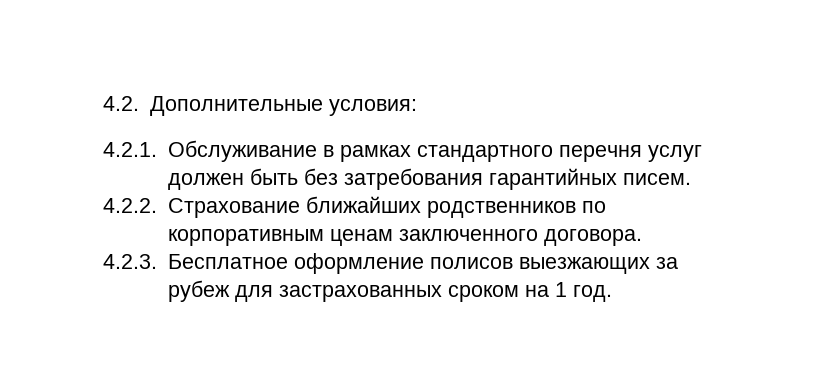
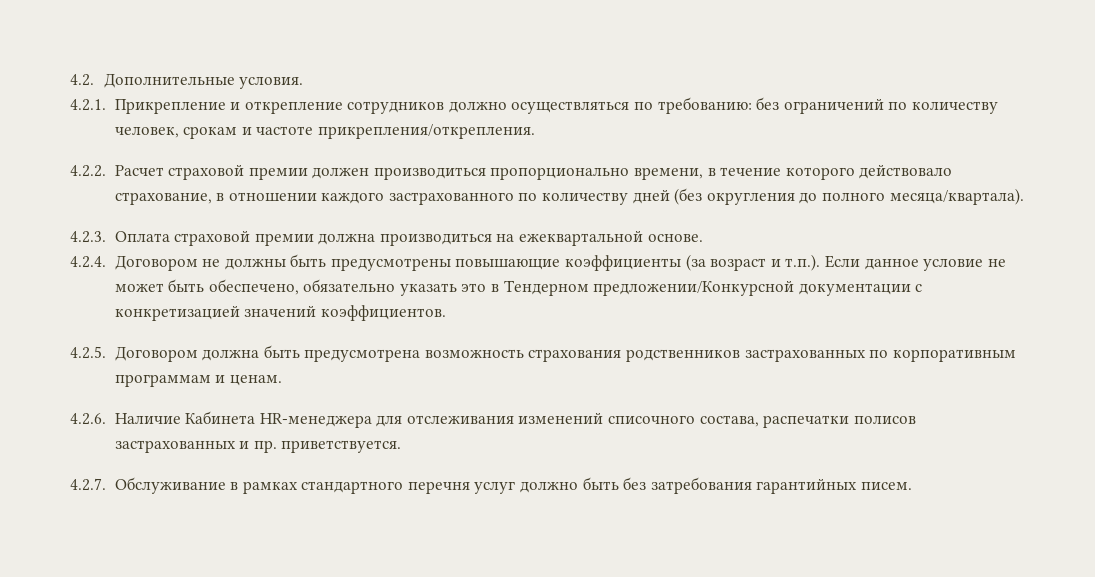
- 4.2. Дополнительные условия:
- 4.2.1. Обслуживание в рамках стандартного перечня услуг должен быть без затребования гарантийных писем.
+ 4.2. Дополнительные условия.
+ 4.2.1. Прикрепление и открепление сотрудников должно осуществляться по требованию: без ограничений по количеству человек, срокам и частоте прикрепления/открепления.
+ 4.2.2. Расчет страховой премии должен производиться пропорционально времени, в течение которого действовало страхование, в отношении каждого застрахованного по количеству дней (без округления до полного месяца/квартала).
+ 4.2.3. Оплата страховой премии должна производиться на ежеквартальной основе.
+ 4.2.4. Договором не должны быть предусмотрены повышающие коэффициенты (за возраст и т.п.). Если данное условие не может быть обеспечено, обязательно указать это в Тендерном предложении/Конкурсной документации с конкретизацией значений коэффициентов.
+ 4.2.5. Договором должна быть предусмотрена возможность страхования родственников застрахованных по корпоративным программам и ценам.
+ 4.2.6. Наличие Кабинета HR-менеджера для отслеживания изменений списочного состава, распечатки полисов застрахованных и пр. приветствуется.
+ 4.2.7. Обслуживание в рамках стандартного перечня услуг должно быть без затребования гарантийных писем.
- 4.2.2. Страхование ближайших родственников по корпоративным ценам заключенного договора.
- 4.2.3. Бесплатное оформление полисов выезжающих за рубеж для застрахованных сроком на 1 год.

